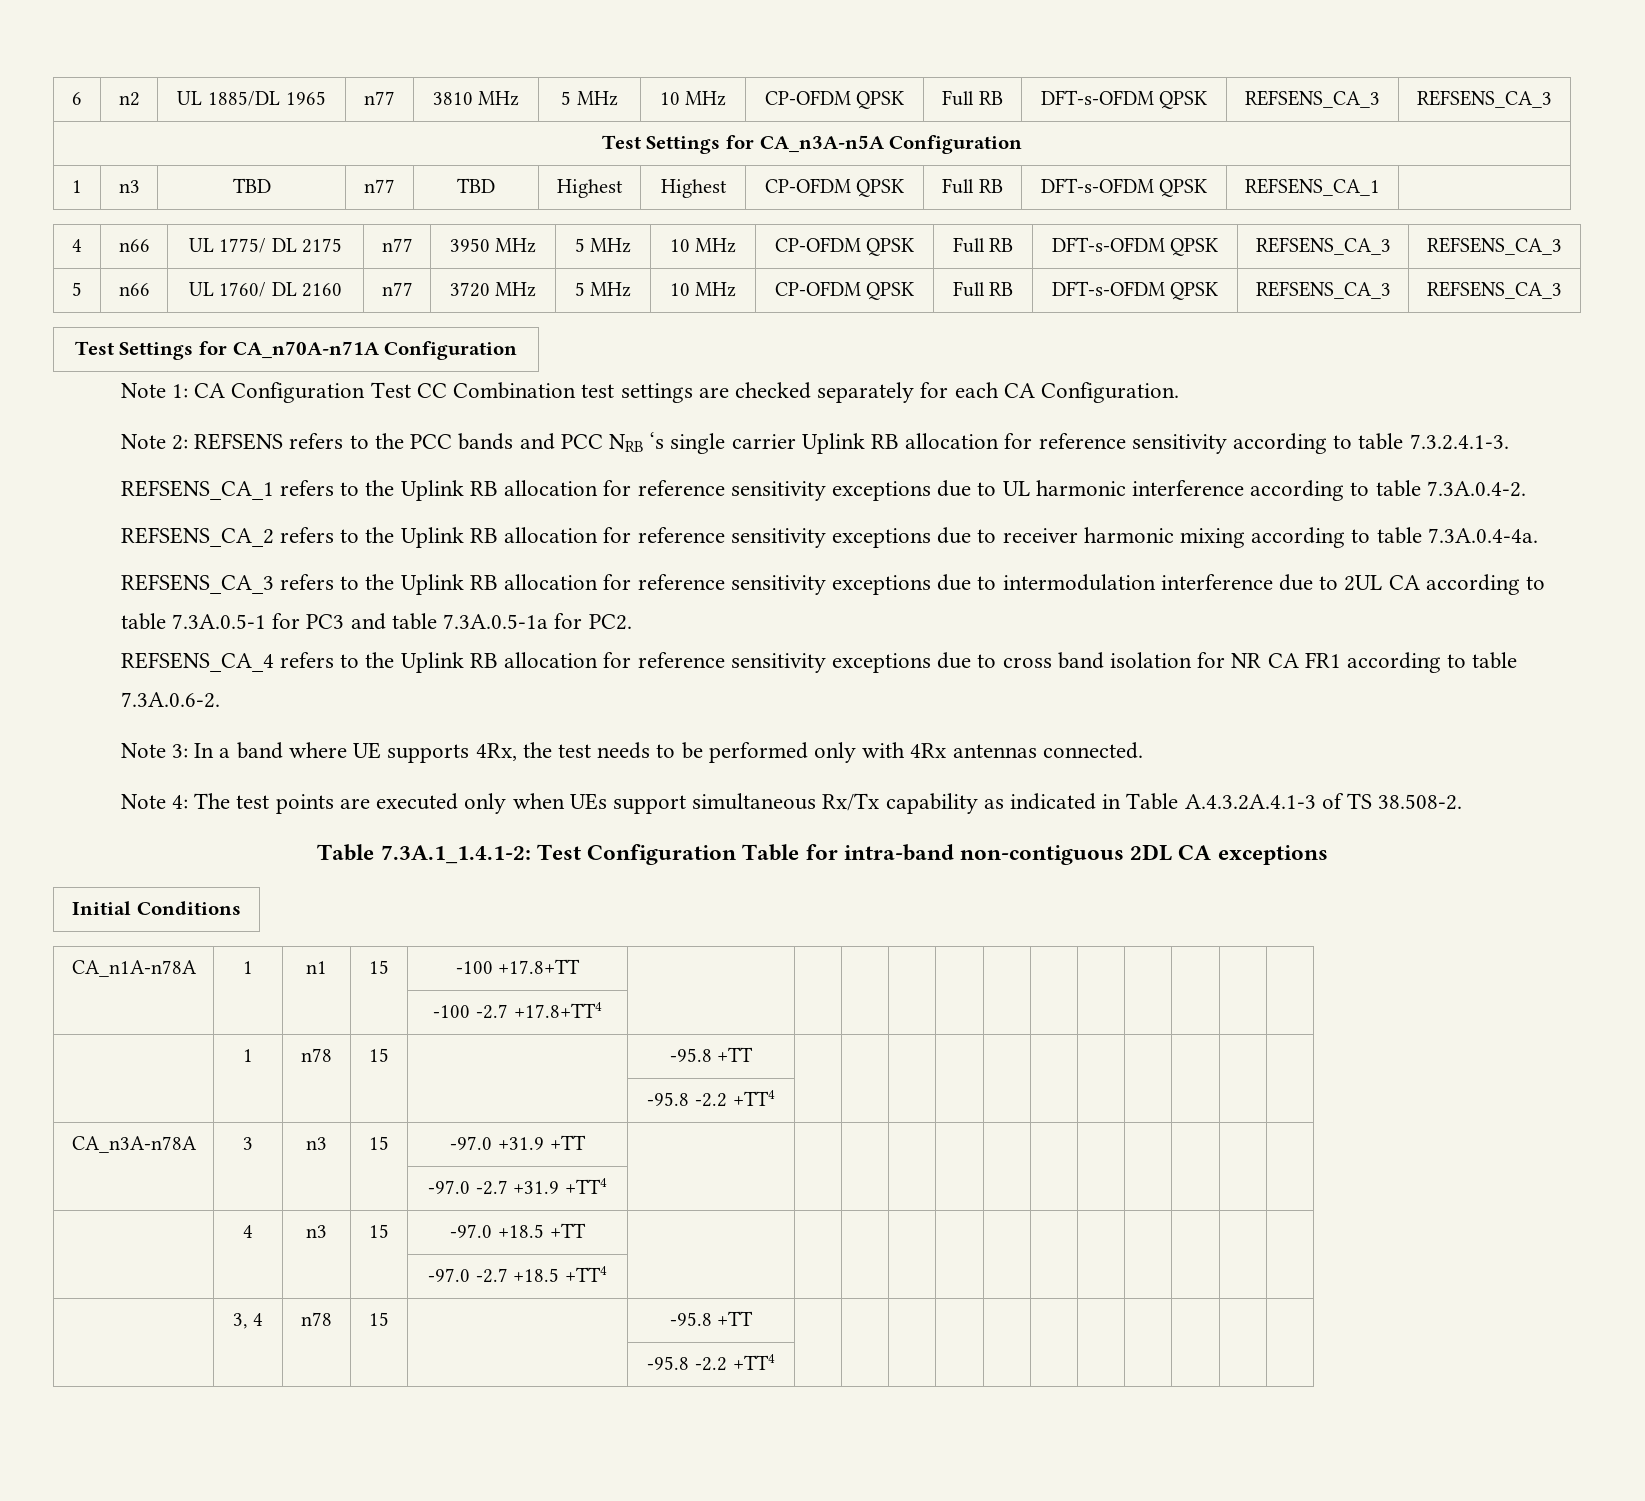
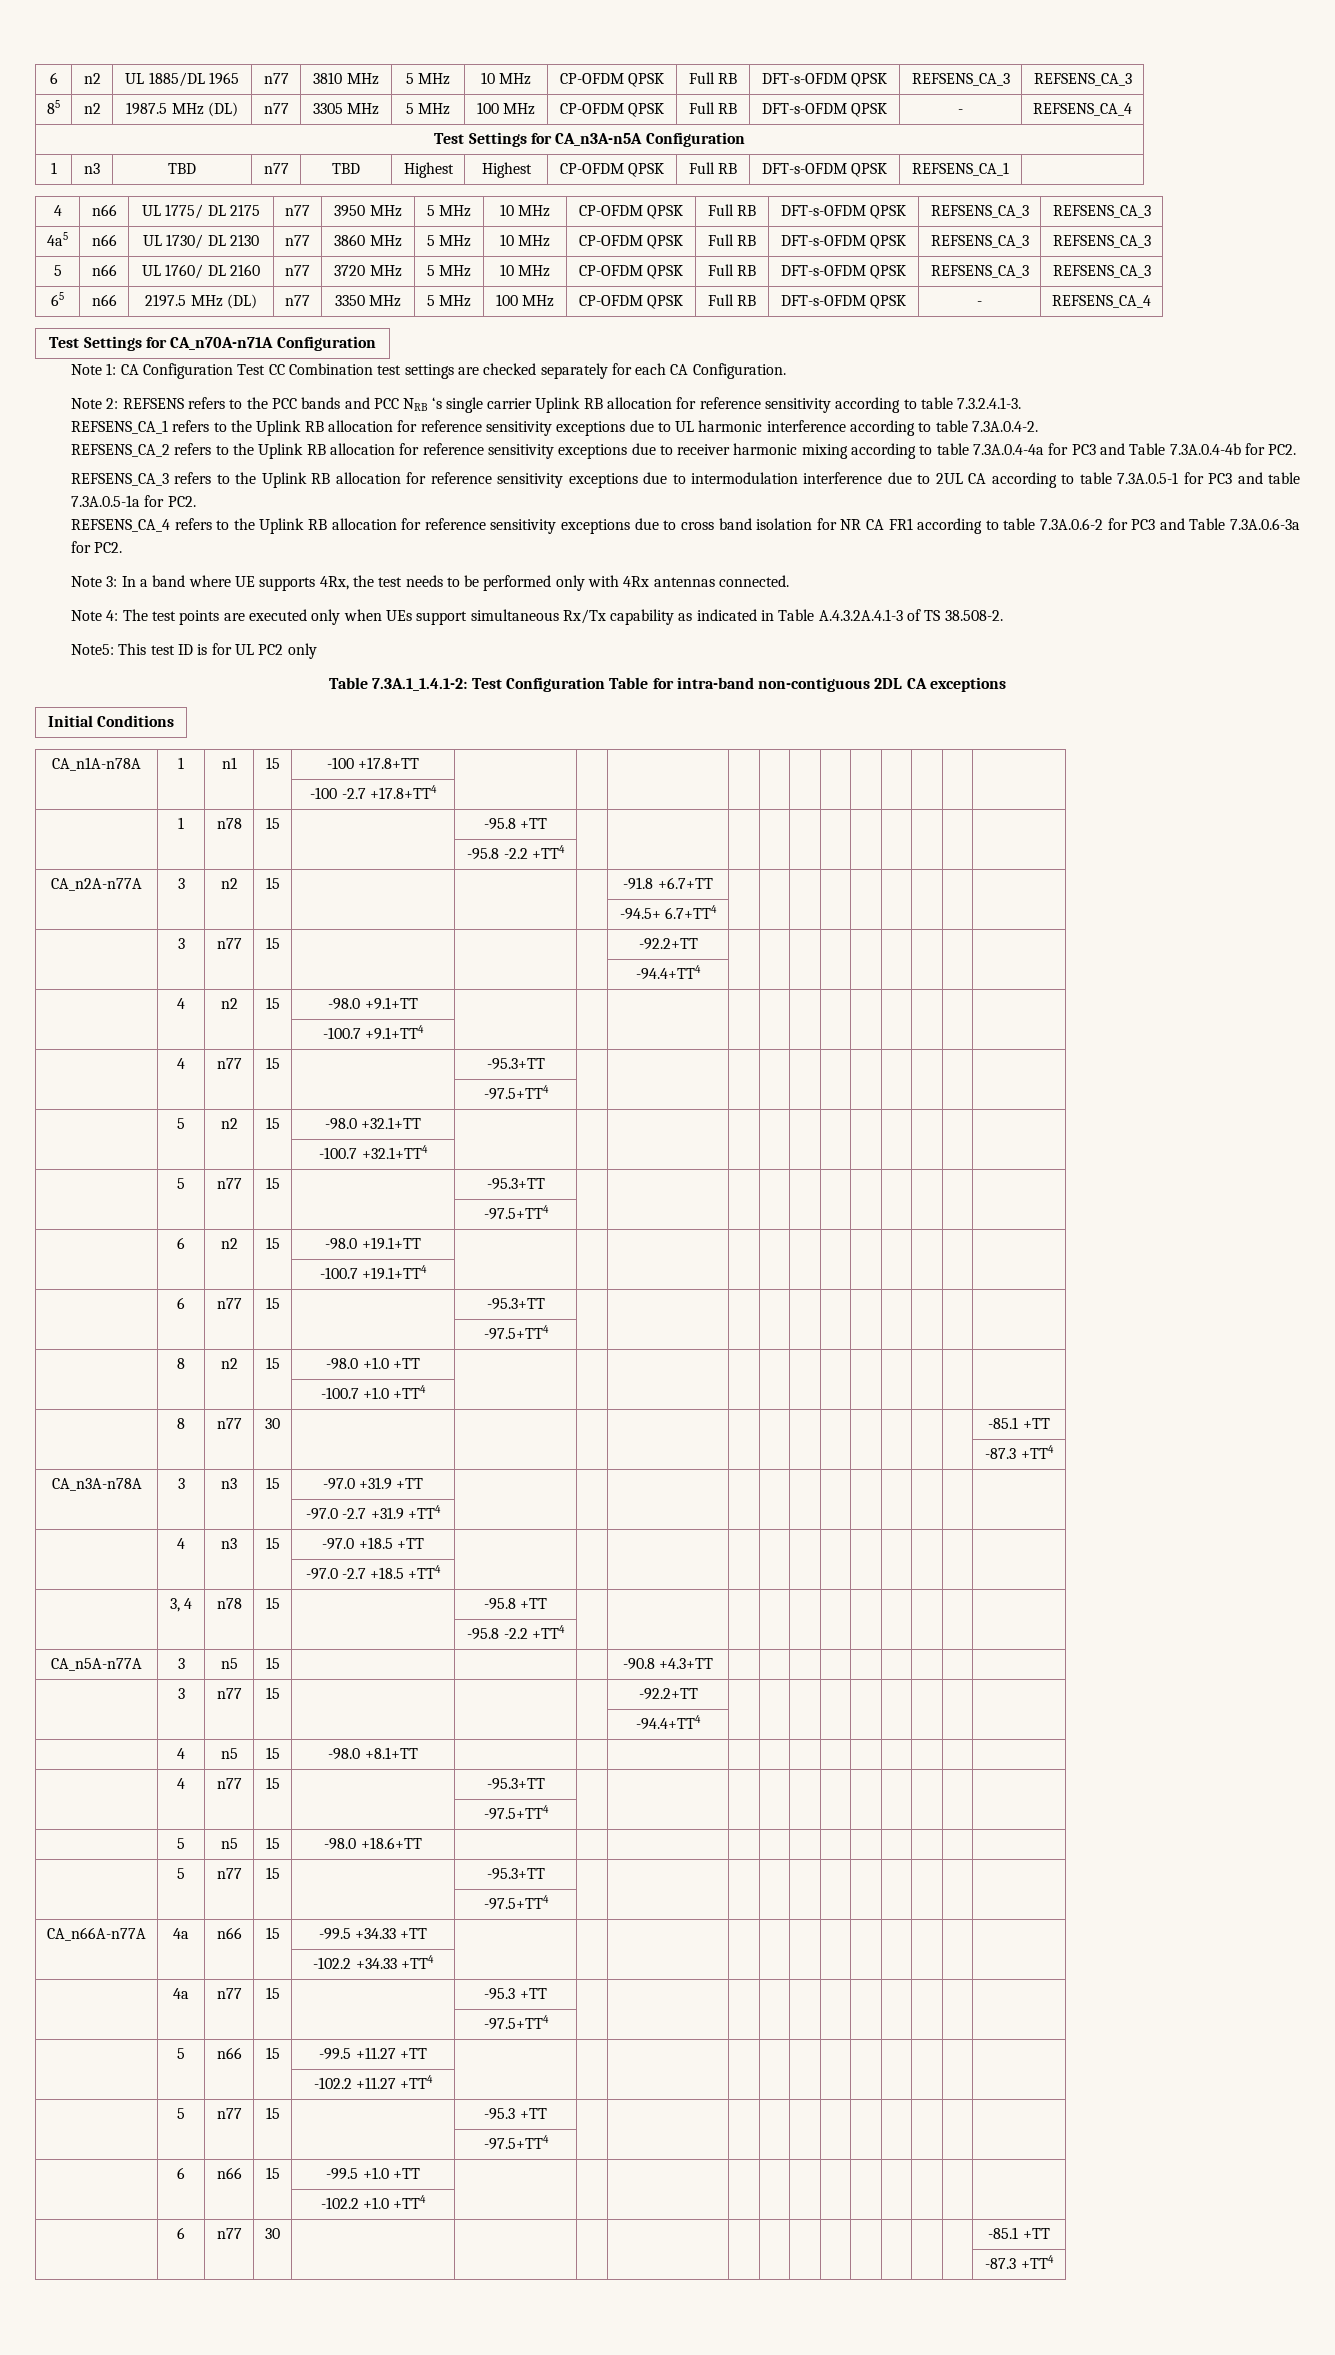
+ 85 | n2 | 1987.5 MHz (DL) | n77 | 3305 MHz | 5 MHz | 100 MHz | CP-OFDM QPSK | Full RB | DFT-s-OFDM QPSK | - | REFSENS_CA_4
+ 4a5 | n66 | UL 1730/ DL 2130 | n77 | 3860 MHz | 5 MHz | 10 MHz | CP-OFDM QPSK | Full RB | DFT-s-OFDM QPSK | REFSENS_CA_3 | REFSENS_CA_3
+ 65 | n66 | 2197.5 MHz (DL) | n77 | 3350 MHz | 5 MHz | 100 MHz | CP-OFDM QPSK | Full RB | DFT-s-OFDM QPSK | - | REFSENS_CA_4
- REFSENS_CA_2 refers to the Uplink RB allocation for reference sensitivity exceptions due to receiver harmonic mixing according to table 7.3A.0.4-4a.
+ REFSENS_CA_2 refers to the Uplink RB allocation for reference sensitivity exceptions due to receiver harmonic mixing according to table 7.3A.0.4-4a for PC3 and Table 7.3A.0.4-4b for PC2.
- REFSENS_CA_4 refers to the Uplink RB allocation for reference sensitivity exceptions due to cross band isolation for NR CA FR1 according to table 7.3A.0.6-2.
+ REFSENS_CA_4 refers to the Uplink RB allocation for reference sensitivity exceptions due to cross band isolation for NR CA FR1 according to table 7.3A.0.6-2 for PC3 and Table 7.3A.0.6-3a for PC2.
+ Note5: This test ID is for UL PC2 only
+ CA_n2A-n77A | 3 | n2 | 15 | | | | -91.8 +6.7+TT | | | | | | | | |
+ | | | | | | | -94.5+ 6.7+TT4 | | | | | | | | |
+ | 3 | n77 | 15 | | | | -92.2+TT | | | | | | | | |
+ | | | | | | | -94.4+TT4 | | | | | | | | |
+ | 4 | n2 | 15 | -98.0 +9.1+TT | | | | | | | | | | | |
+ | | | | -100.7 +9.1+TT4 | | | | | | | | | | | |
+ | 4 | n77 | 15 | | -95.3+TT | | | | | | | | | | |
+ | | | | | -97.5+TT4 | | | | | | | | | | |
+ | 5 | n2 | 15 | -98.0 +32.1+TT | | | | | | | | | | | |
+ | | | | -100.7 +32.1+TT4 | | | | | | | | | | | |
+ | 5 | n77 | 15 | | -95.3+TT | | | | | | | | | | |
+ | | | | | -97.5+TT4 | | | | | | | | | | |
+ | 6 | n2 | 15 | -98.0 +19.1+TT | | | | | | | | | | | |
+ | | | | -100.7 +19.1+TT4 | | | | | | | | | | | |
+ | 6 | n77 | 15 | | -95.3+TT | | | | | | | | | | |
+ | | | | | -97.5+TT4 | | | | | | | | | | |
+ | 8 | n2 | 15 | -98.0 +1.0 +TT | | | | | | | | | | | |
+ | | | | -100.7 +1.0 +TT4 | | | | | | | | | | | |
+ | 8 | n77 | 30 | | | | | | | | | | | | | -85.1 +TT
+ | | | | | | | | | | | | | | | | -87.3 +TT4
+ CA_n5A-n77A | 3 | n5 | 15 | | | | -90.8 +4.3+TT | | | | | | | | |
+ | 3 | n77 | 15 | | | | -92.2+TT | | | | | | | | |
+ | | | | | | | -94.4+TT4 | | | | | | | | |
+ | 4 | n5 | 15 | -98.0 +8.1+TT | | | | | | | | | | | |
+ | 4 | n77 | 15 | | -95.3+TT | | | | | | | | | | |
+ | | | | | -97.5+TT4 | | | | | | | | | | |
+ | 5 | n5 | 15 | -98.0 +18.6+TT | | | | | | | | | | | |
+ | 5 | n77 | 15 | | -95.3+TT | | | | | | | | | | |
+ | | | | | -97.5+TT4 | | | | | | | | | | |
+ CA_n66A-n77A | 4a | n66 | 15 | -99.5 +34.33 +TT | | | | | | | | | | | |
+ | | | | -102.2 +34.33 +TT4 | | | | | | | | | | | |
+ | 4a | n77 | 15 | | -95.3 +TT | | | | | | | | | | |
+ | | | | | -97.5+TT4 | | | | | | | | | | |
+ | 5 | n66 | 15 | -99.5 +11.27 +TT | | | | | | | | | | | |
+ | | | | -102.2 +11.27 +TT4 | | | | | | | | | | | |
+ | 5 | n77 | 15 | | -95.3 +TT | | | | | | | | | | |
+ | | | | | -97.5+TT4 | | | | | | | | | | |
+ | 6 | n66 | 15 | -99.5 +1.0 +TT | | | | | | | | | | | |
+ | | | | -102.2 +1.0 +TT4 | | | | | | | | | | | |
+ | 6 | n77 | 30 | | | | | | | | | | | | | -85.1 +TT
+ | | | | | | | | | | | | | | | | -87.3 +TT4

